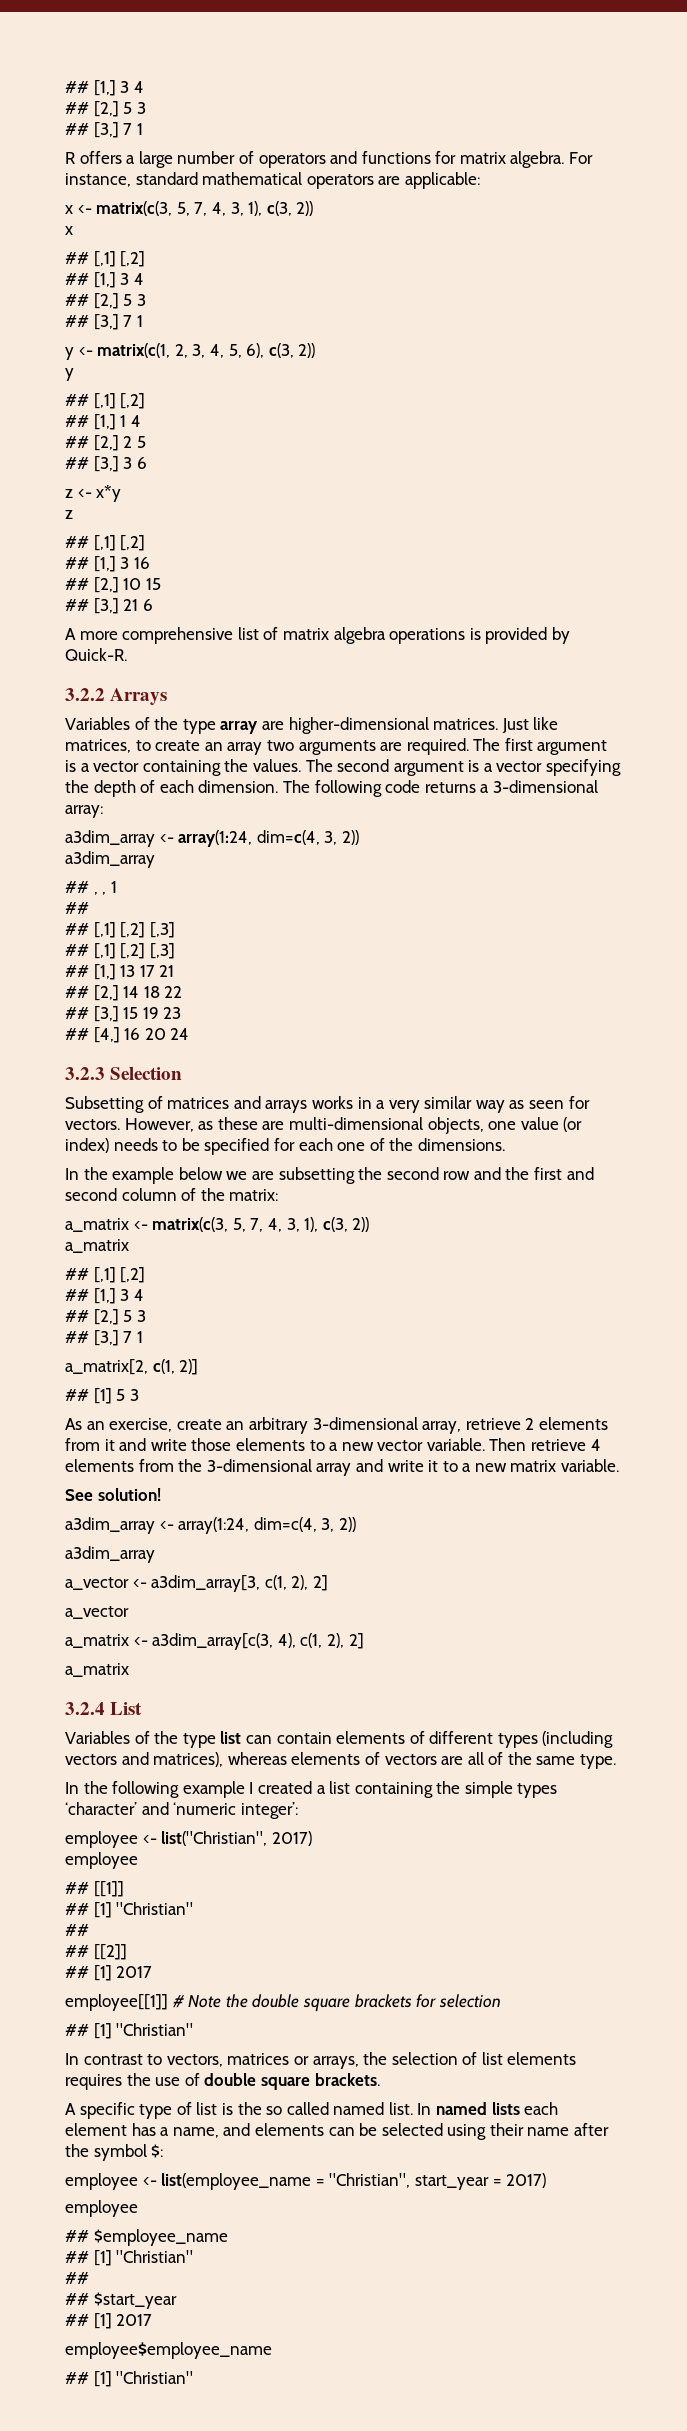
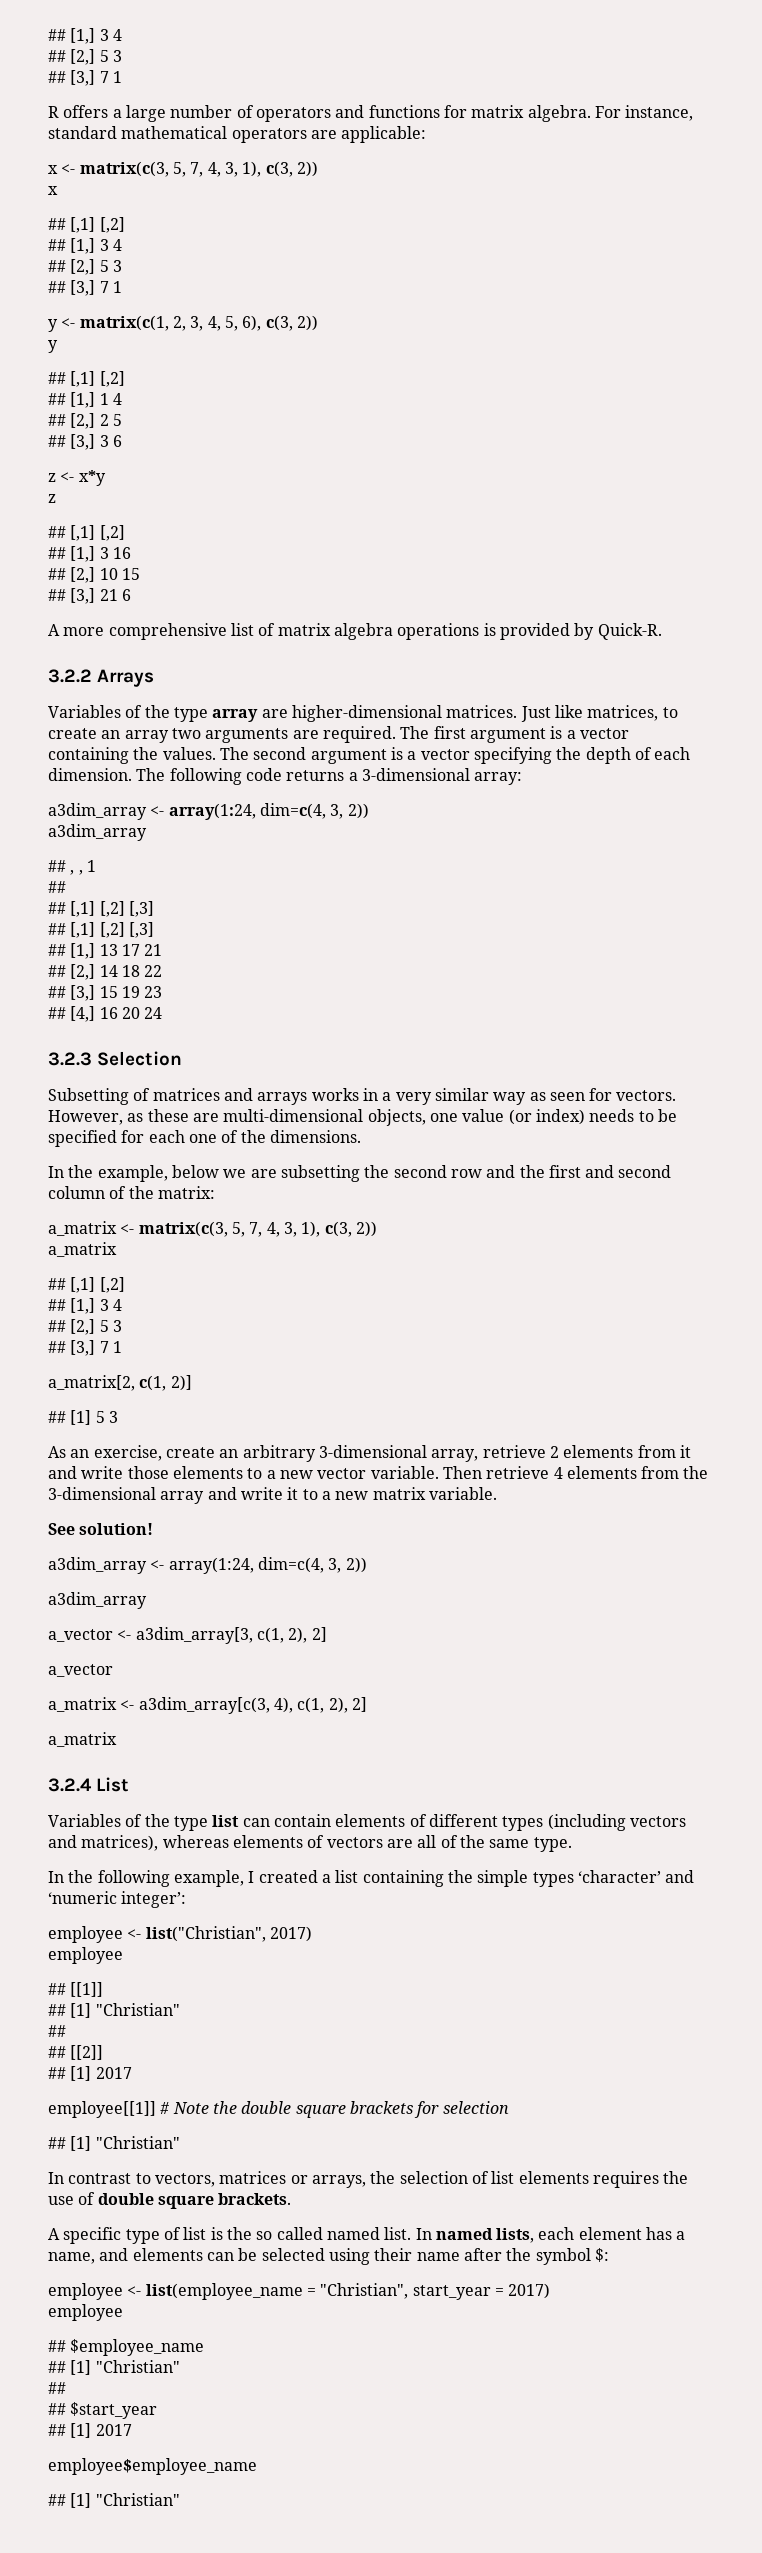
- In the example below we are subsetting the second row and the first and second column of the matrix:
+ In the example, below we are subsetting the second row and the first and second column of the matrix:
- In the following example I created a list containing the simple types ‘character’ and ‘numeric integer’:
+ In the following example, I created a list containing the simple types ‘character’ and ‘numeric integer’:
- In named lists each element has a name, and elements can be selected using their name after the symbol $:
+ In named lists, each element has a name, and elements can be selected using their name after the symbol $:

